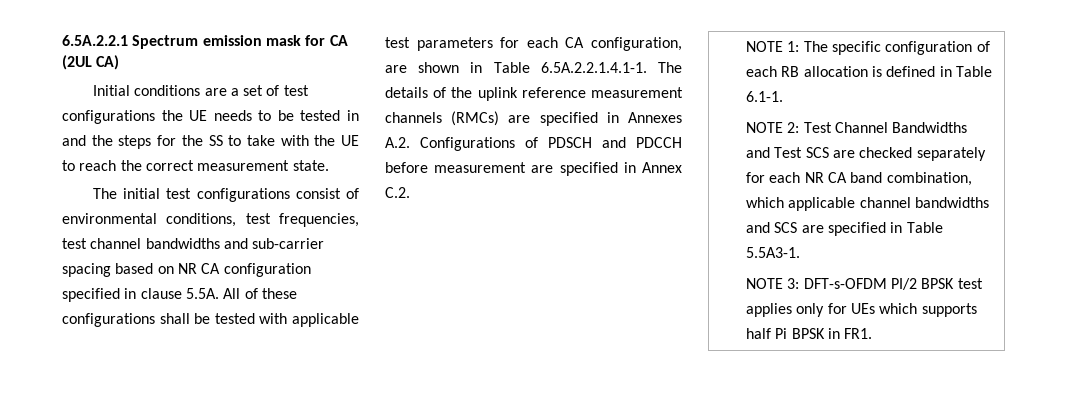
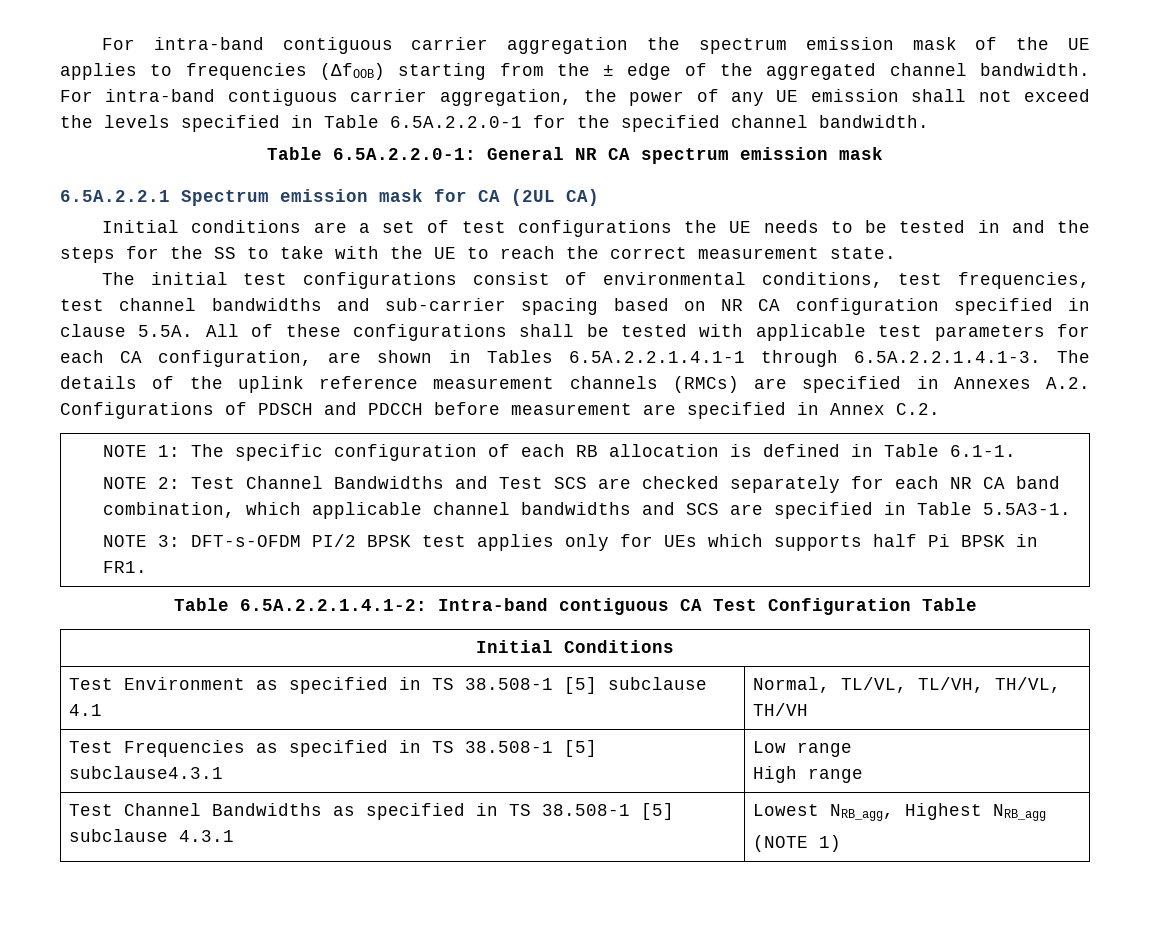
+ For intra-band contiguous carrier aggregation the spectrum emission mask of the UE applies to frequencies (ΔfOOB) starting from the ± edge of the aggregated channel bandwidth. For intra-band contiguous carrier aggregation, the power of any UE emission shall not exceed the levels specified in Table 6.5A.2.2.0-1 for the specified channel bandwidth.
+ Table 6.5A.2.2.0-1: General NR CA spectrum emission mask
- The initial test configurations consist of environmental conditions, test frequencies, test channel bandwidths and sub-carrier spacing based on NR CA configuration specified in clause 5.5A. All of these configurations shall be tested with applicable test parameters for each CA configuration, are shown in Table 6.5A.2.2.1.4.1-1. The details of the uplink reference measurement channels (RMCs) are specified in Annexes A.2. Configurations of PDSCH and PDCCH before measurement are specified in Annex C.2.
+ The initial test configurations consist of environmental conditions, test frequencies, test channel bandwidths and sub-carrier spacing based on NR CA configuration specified in clause 5.5A. All of these configurations shall be tested with applicable test parameters for each CA configuration, are shown in Tables 6.5A.2.2.1.4.1-1 through 6.5A.2.2.1.4.1-3. The details of the uplink reference measurement channels (RMCs) are specified in Annexes A.2. Configurations of PDSCH and PDCCH before measurement are specified in Annex C.2.
+ Table 6.5A.2.2.1.4.1-2: Intra-band contiguous CA Test Configuration Table
+ Initial Conditions
+ Test Environment as specified in TS 38.508-1 [5] subclause 4.1 | Normal, TL/VL, TL/VH, TH/VL, TH/VH
+ Test Frequencies as specified in TS 38.508-1 [5] subclause4.3.1 | Low range
+ High range
+ Test Channel Bandwidths as specified in TS 38.508-1 [5] subclause 4.3.1 | Lowest NRB_agg, Highest NRB_agg
+ (NOTE 1)

